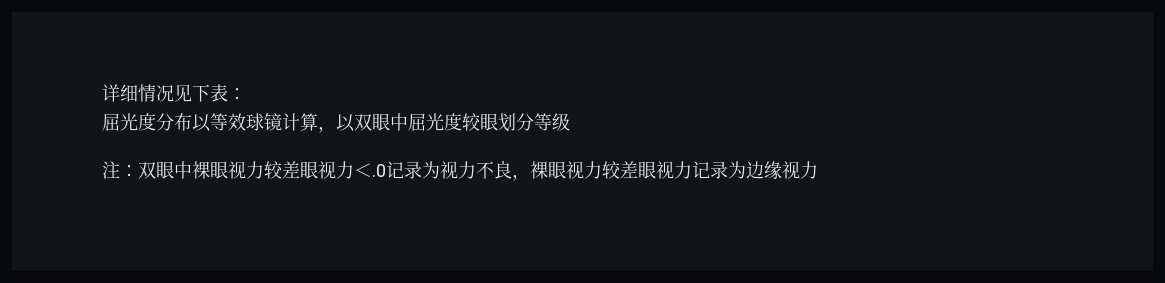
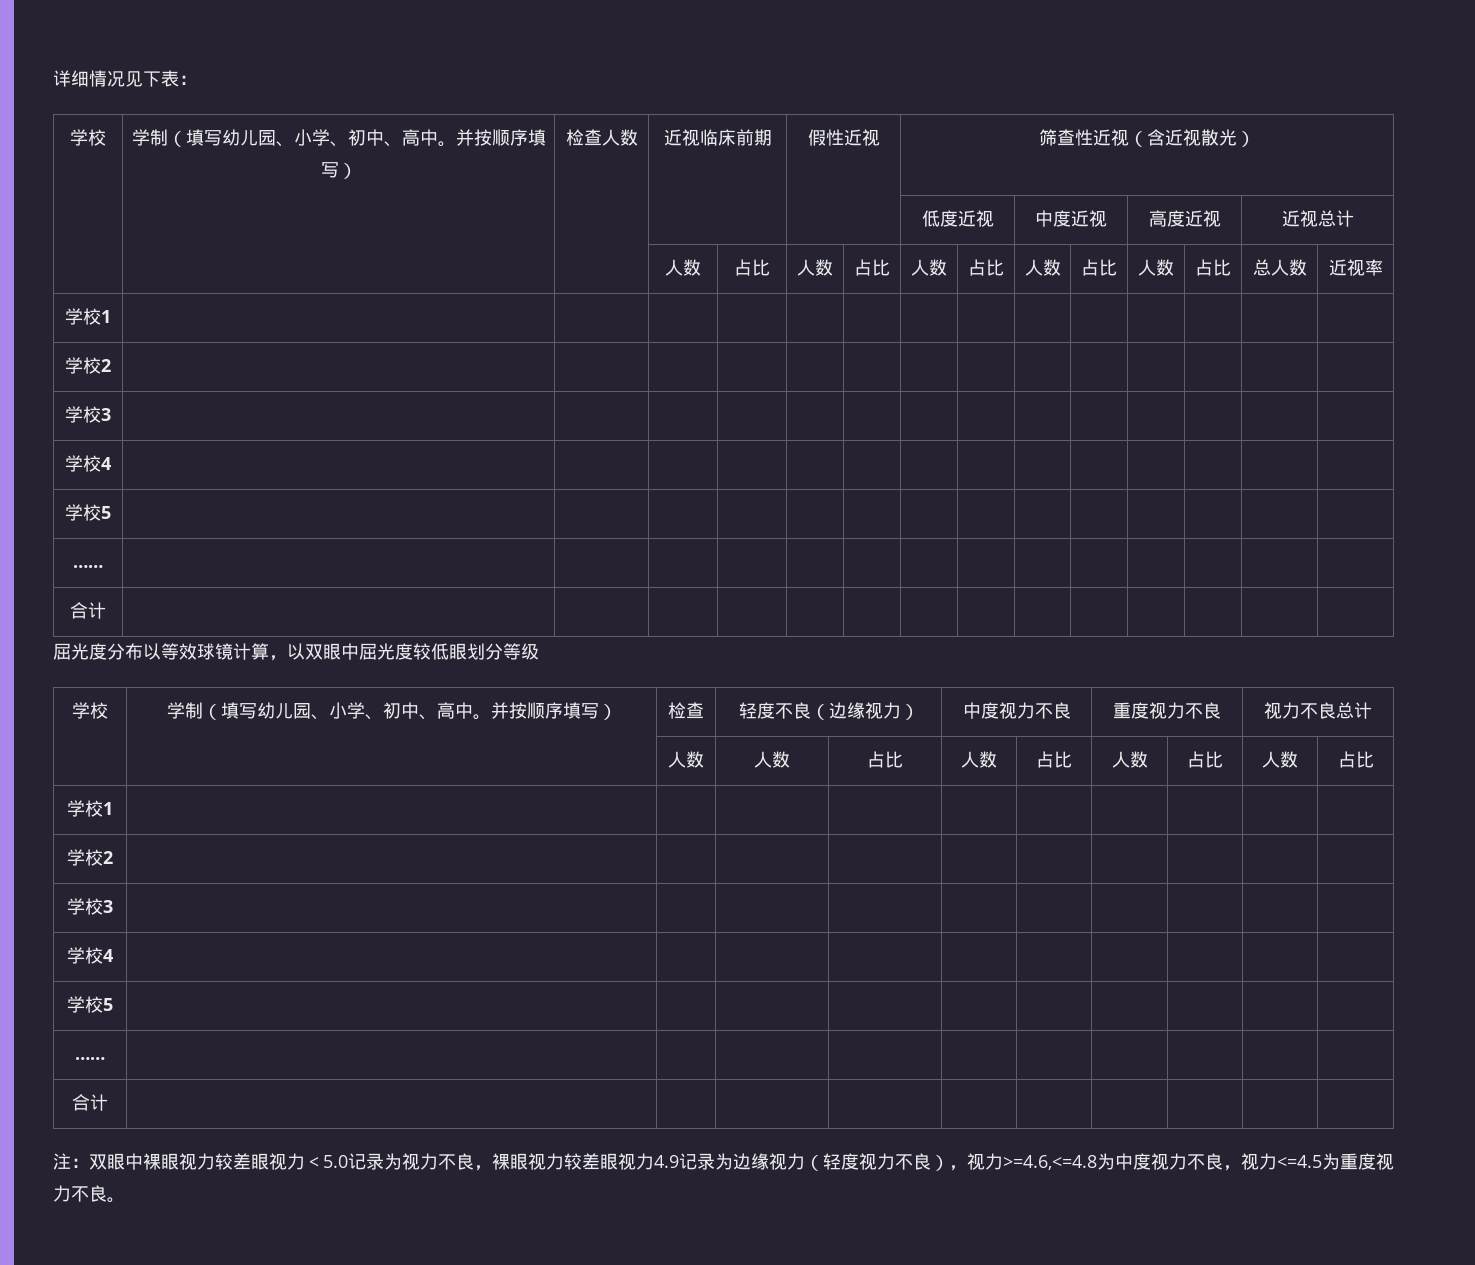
+ 学校 | 学制（填写幼儿园、小学、初中、高中。并按顺序填写） | 检查人数 | 近视临床前期 | 假性近视 | 筛查性近视（含近视散光）
+ | | | | | 低度近视 | 中度近视 | 高度近视 | 近视总计
+ | | | 人数 | 占比 | 人数 | 占比 | 人数 | 占比 | 人数 | 占比 | 人数 | 占比 | 总人数 | 近视率
+ 学校1 | | | | | | | | | | | | | |
+ 学校2 | | | | | | | | | | | | | |
+ 学校3 | | | | | | | | | | | | | |
+ 学校4 | | | | | | | | | | | | | |
+ 学校5 | | | | | | | | | | | | | |
+ …… | | | | | | | | | | | | | |
+ 合计 | | | | | | | | | | | | | |
- 屈光度分布以等效球镜计算，以双眼中屈光度较眼划分等级
+ 屈光度分布以等效球镜计算，以双眼中屈光度较低眼划分等级
+ 学校 | 学制（填写幼儿园、小学、初中、高中。并按顺序填写） | 检查 | 轻度不良（边缘视力） | 中度视力不良 | 重度视力不良 | 视力不良总计
+ | | 人数 | 人数 | 占比 | 人数 | 占比 | 人数 | 占比 | 人数 | 占比
+ 学校1 | | | | | | | | | |
+ 学校2 | | | | | | | | | |
+ 学校3 | | | | | | | | | |
+ 学校4 | | | | | | | | | |
+ 学校5 | | | | | | | | | |
+ …… | | | | | | | | | |
+ 合计 | | | | | | | | | |
- 注：双眼中裸眼视力较差眼视力＜.0记录为视力不良，裸眼视力较差眼视力记录为边缘视力
+ 注：双眼中裸眼视力较差眼视力＜5.0记录为视力不良，裸眼视力较差眼视力4.9记录为边缘视力（轻度视力不良），视力>=4.6,<=4.8为中度视力不良，视力<=4.5为重度视力不良。

